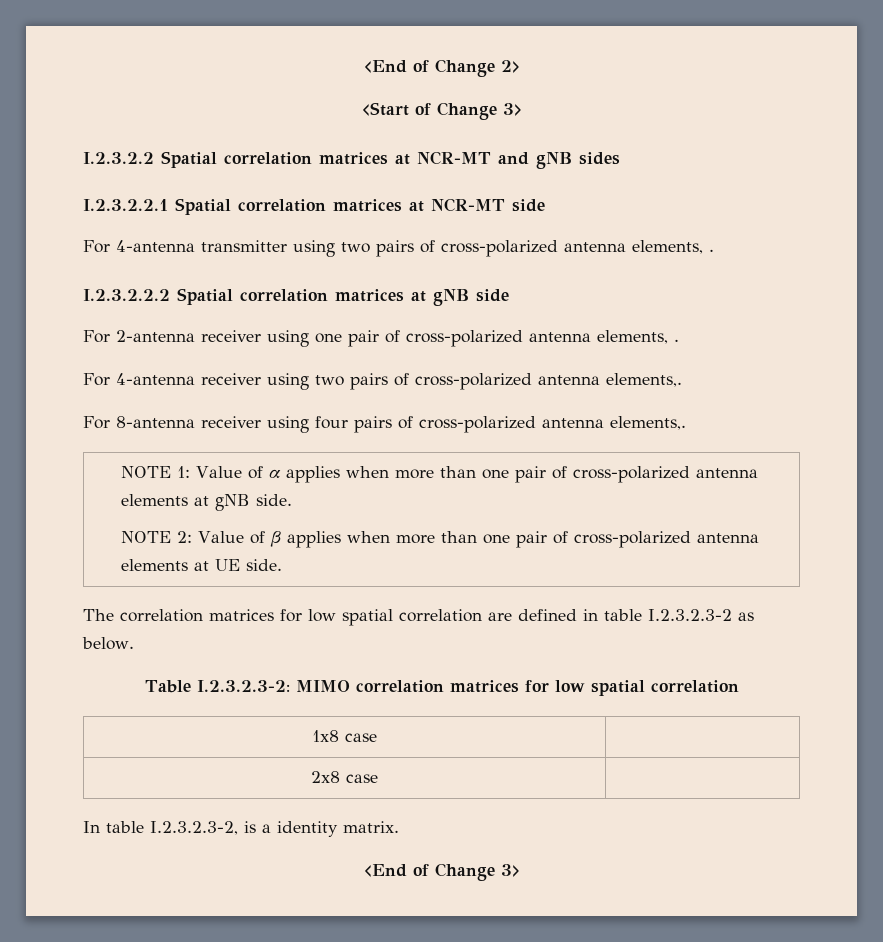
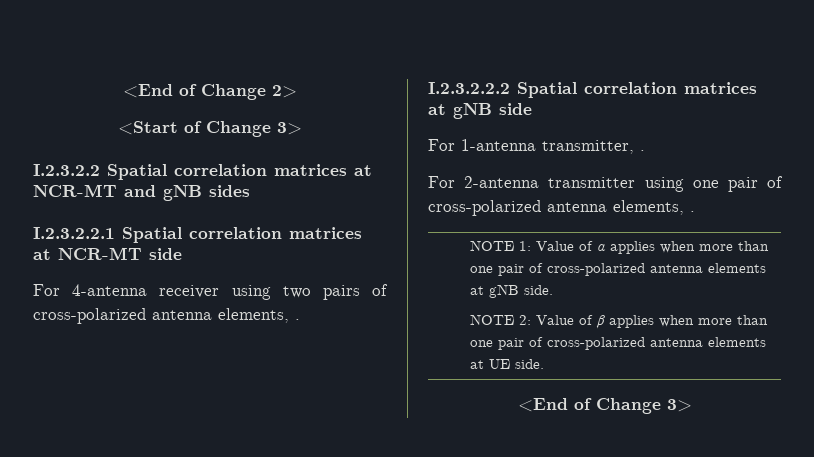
- For 4-antenna transmitter using two pairs of cross-polarized antenna elements, .
+ For 4-antenna receiver using two pairs of cross-polarized antenna elements, .
+ For 1-antenna transmitter, .
- For 2-antenna receiver using one pair of cross-polarized antenna elements, .
+ For 2-antenna transmitter using one pair of cross-polarized antenna elements, .
- For 4-antenna receiver using two pairs of cross-polarized antenna elements,.
- For 8-antenna receiver using four pairs of cross-polarized antenna elements,.
- The correlation matrices for low spatial correlation are defined in table I.2.3.2.3-2 as below.
- Table I.2.3.2.3-2: MIMO correlation matrices for low spatial correlation
- 1x8 case |
- 2x8 case |
- In table I.2.3.2.3-2, is a identity matrix.

